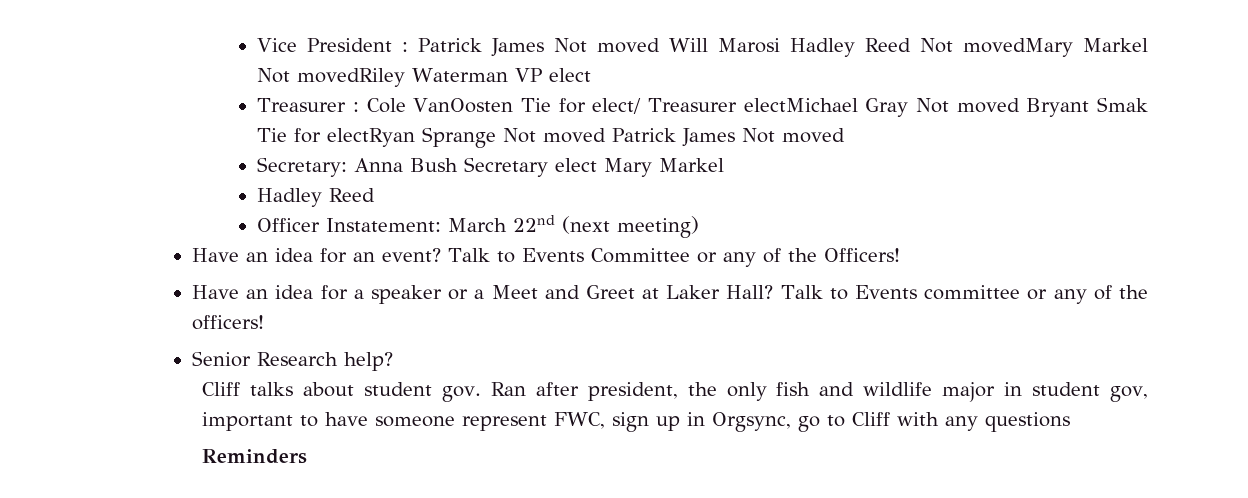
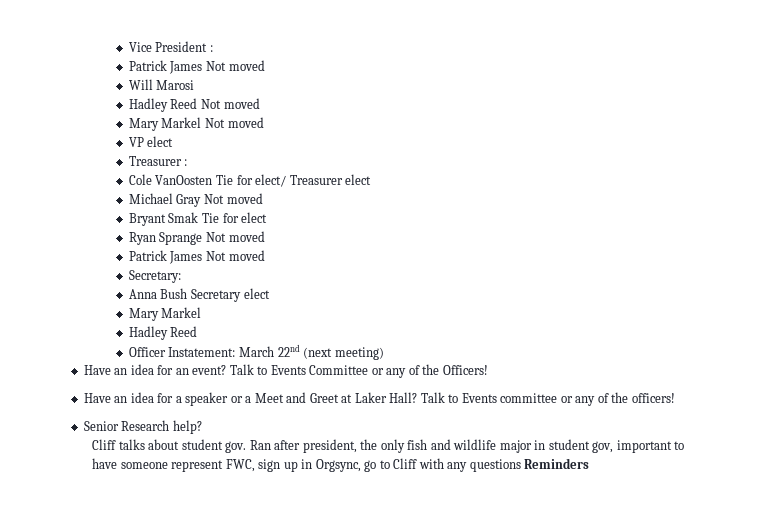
- Vice President : Patrick James Not moved Will Marosi Hadley Reed Not movedMary Markel Not movedRiley Waterman VP elect
+ Vice President :
+ Patrick James Not moved
+ Will Marosi
+ Hadley Reed Not moved
+ Mary Markel Not moved
+ VP elect
- Treasurer : Cole VanOosten Tie for elect/ Treasurer electMichael Gray Not moved Bryant Smak Tie for electRyan Sprange Not moved Patrick James Not moved
+ Treasurer :
+ Cole VanOosten Tie for elect/ Treasurer elect
+ Michael Gray Not moved
+ Bryant Smak Tie for elect
+ Ryan Sprange Not moved
+ Patrick James Not moved
- Secretary: Anna Bush Secretary elect Mary Markel
+ Secretary:
+ Anna Bush Secretary elect
+ Mary Markel
- Ran after president, the only fish and wildlife major in student gov, important to have someone represent FWC, sign up in Orgsync, go to Cliff with any questions
- Reminders
+ Ran after president, the only fish and wildlife major in student gov, important to have someone represent FWC, sign up in Orgsync, go to Cliff with any questions Reminders

